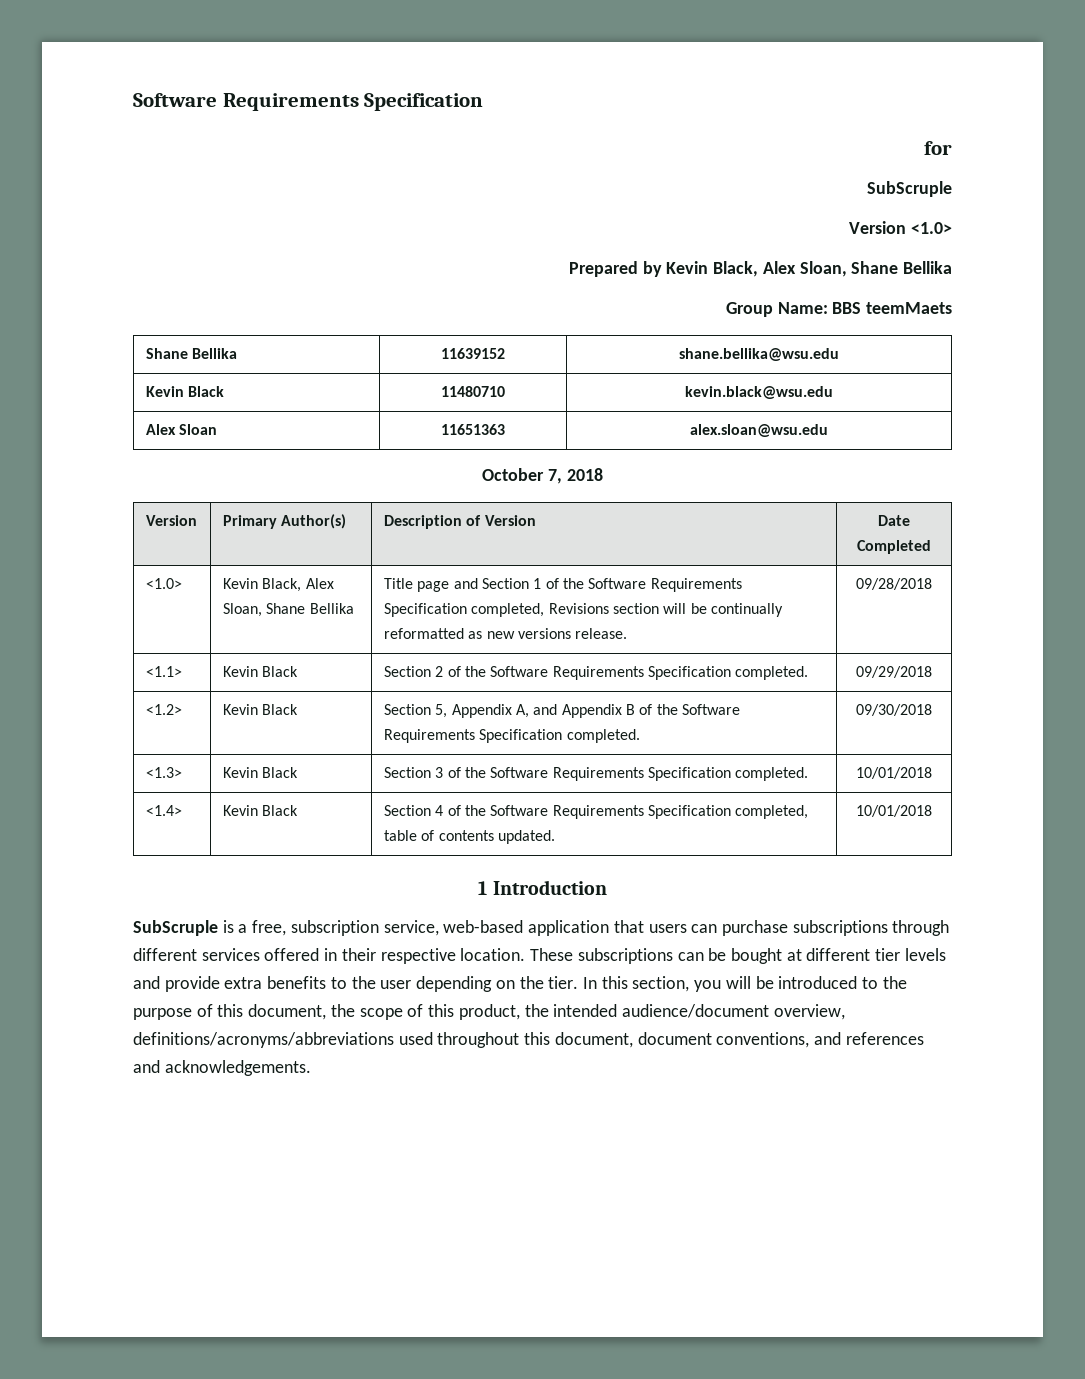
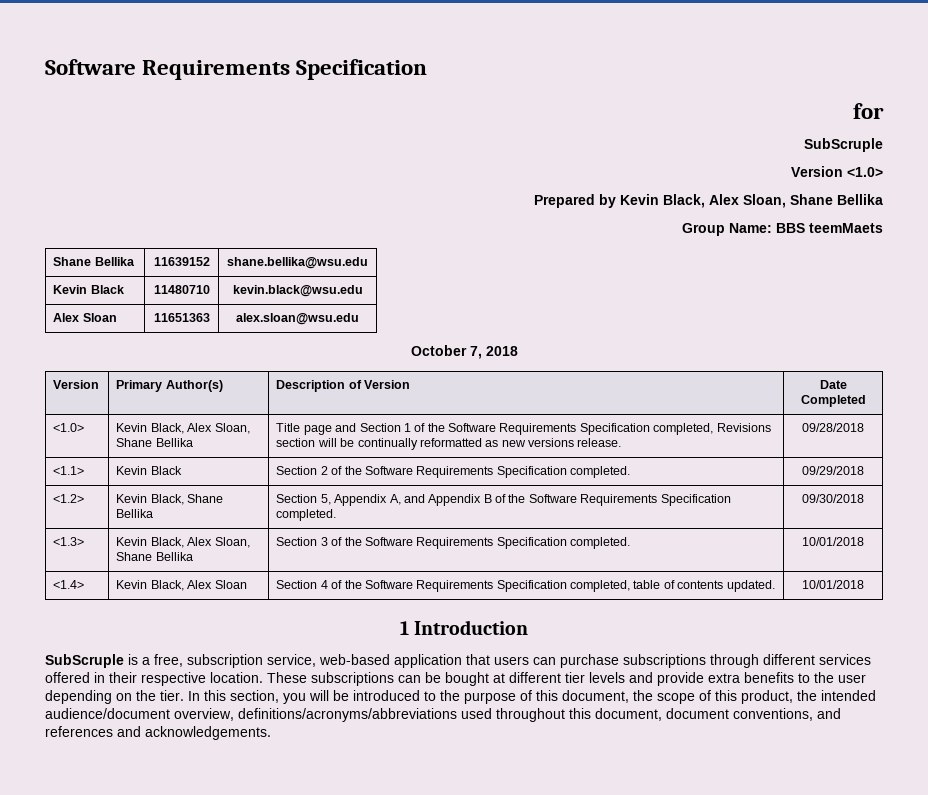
- <1.2> | Kevin Black | Section 5, Appendix A, and Appendix B of the Software Requirements Specification completed. | 09/30/2018
+ <1.2> | Kevin Black, Shane Bellika | Section 5, Appendix A, and Appendix B of the Software Requirements Specification completed. | 09/30/2018
- <1.3> | Kevin Black | Section 3 of the Software Requirements Specification completed. | 10/01/2018
+ <1.3> | Kevin Black, Alex Sloan, Shane Bellika | Section 3 of the Software Requirements Specification completed. | 10/01/2018
- <1.4> | Kevin Black | Section 4 of the Software Requirements Specification completed, table of contents updated. | 10/01/2018
+ <1.4> | Kevin Black, Alex Sloan | Section 4 of the Software Requirements Specification completed, table of contents updated. | 10/01/2018

